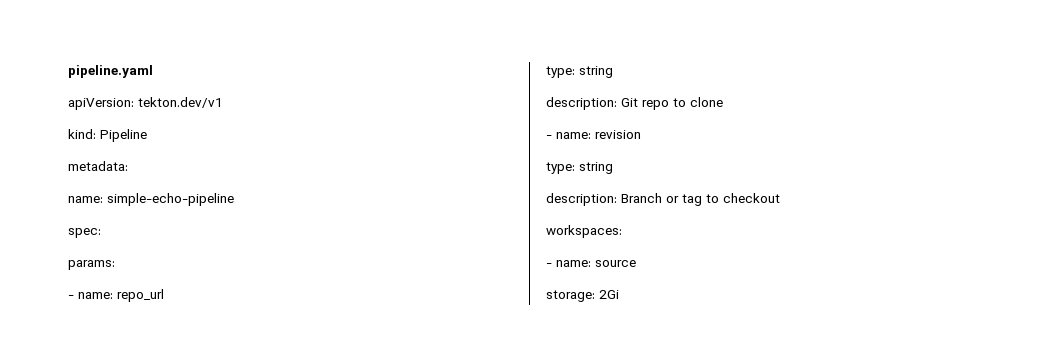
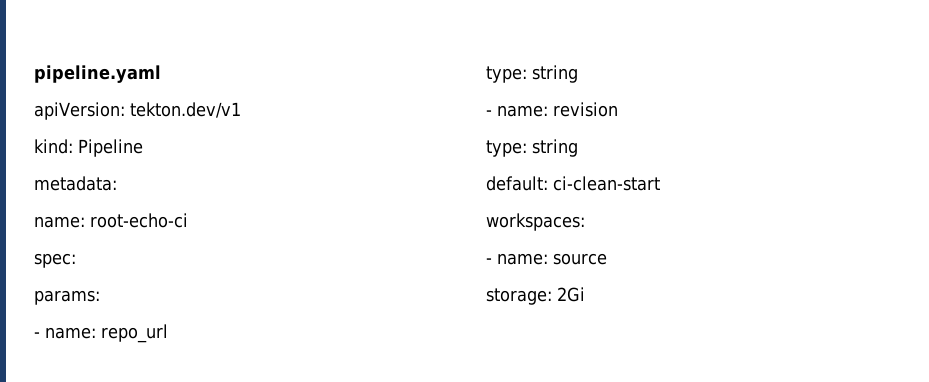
- name: simple-echo-pipeline
+ name: root-echo-ci
- description: Git repo to clone
- description: Branch or tag to checkout
+ default: ci-clean-start

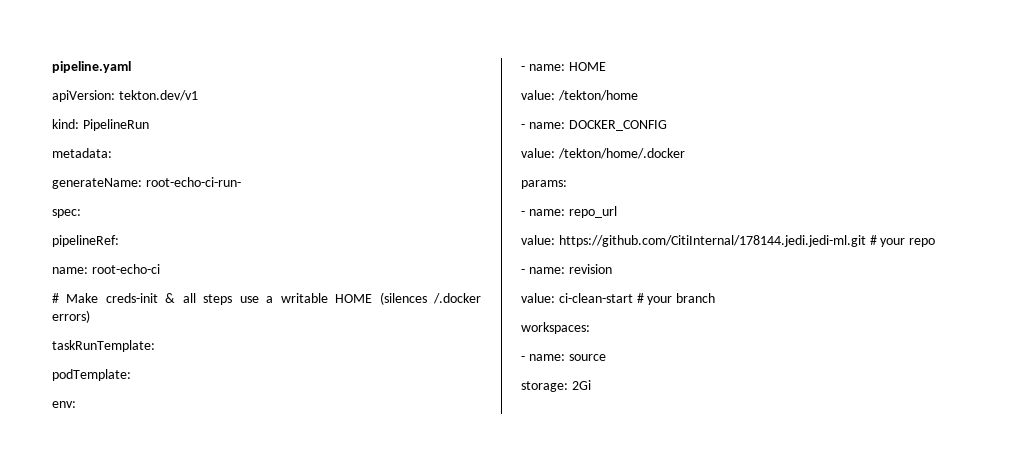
- kind: Pipeline
+ kind: PipelineRun
+ generateName: root-echo-ci-run-
+ spec:
+ pipelineRef:
  name: root-echo-ci
- spec:
+ # Make creds-init & all steps use a writable HOME (silences /.docker errors)
+ taskRunTemplate:
+ podTemplate:
+ env:
+ - name: HOME
+ value: /tekton/home
+ - name: DOCKER_CONFIG
+ value: /tekton/home/.docker
  params:
  - name: repo_url
- type: string
+ value: https://github.com/CitiInternal/178144.jedi.jedi-ml.git # your repo
  - name: revision
- type: string
- default: ci-clean-start
+ value: ci-clean-start # your branch

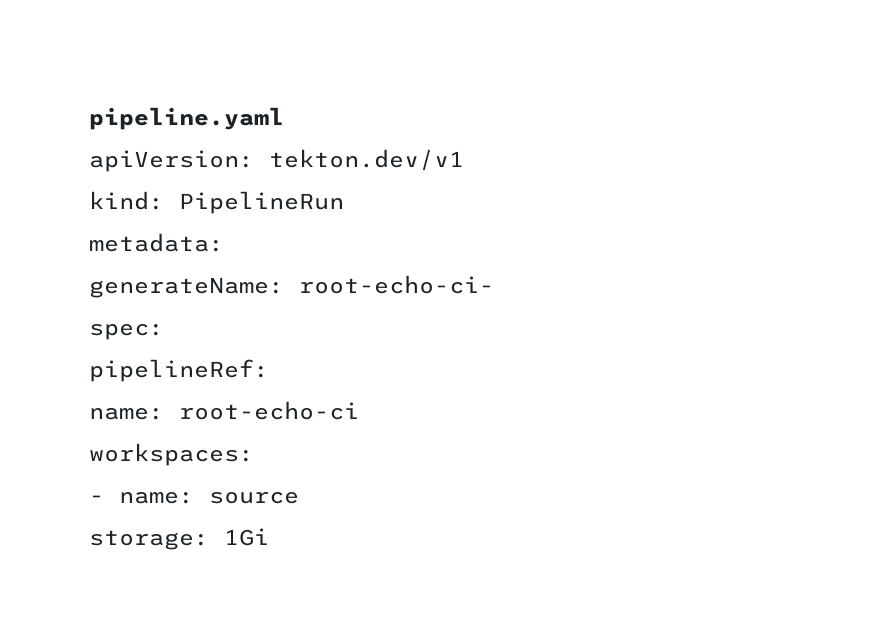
- generateName: root-echo-ci-run-
+ generateName: root-echo-ci-
- # Make creds-init & all steps use a writable HOME (silences /.docker errors)
- taskRunTemplate:
- podTemplate:
- env:
- - name: HOME
- value: /tekton/home
- - name: DOCKER_CONFIG
- value: /tekton/home/.docker
- params:
- - name: repo_url
- value: https://github.com/CitiInternal/178144.jedi.jedi-ml.git # your repo
- - name: revision
- value: ci-clean-start # your branch
- storage: 2Gi
+ storage: 1Gi

